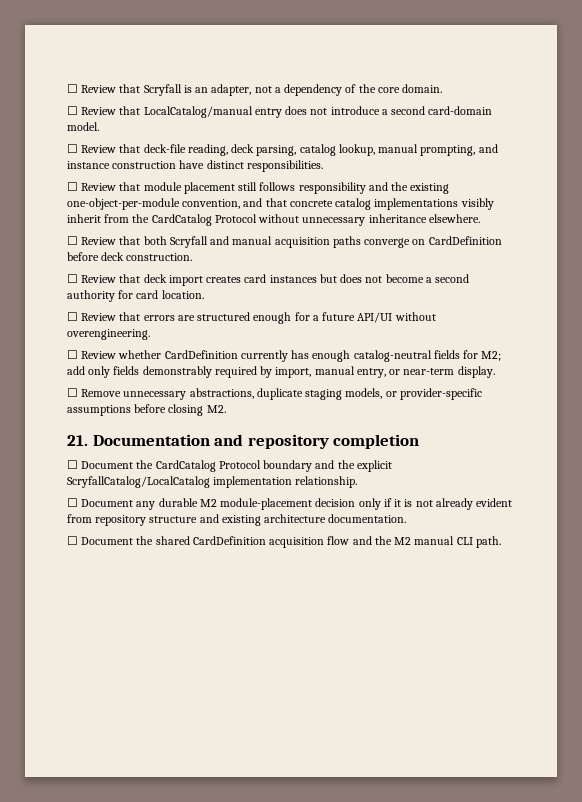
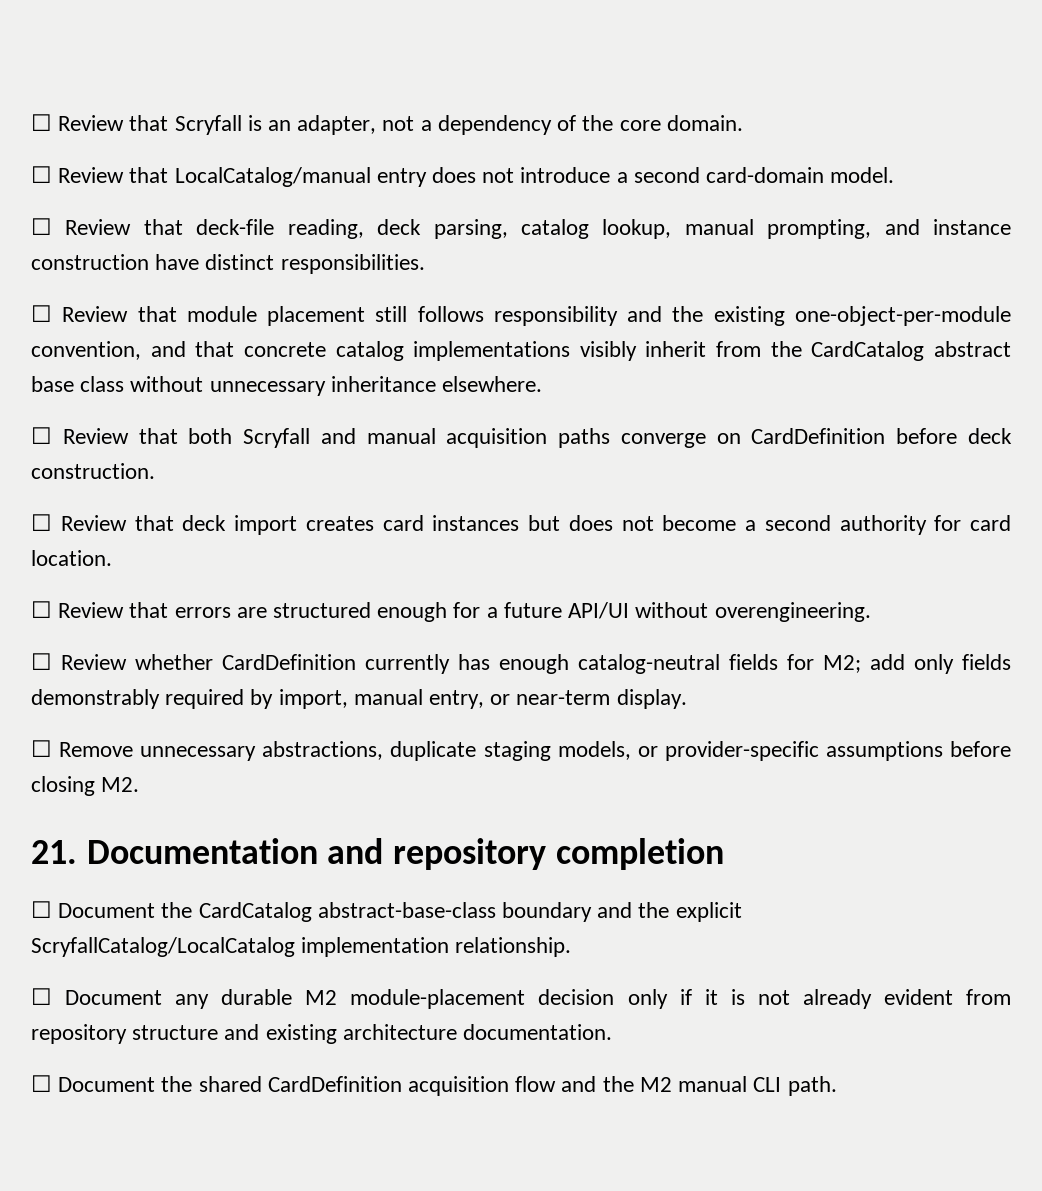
- ☐ Review that module placement still follows responsibility and the existing one-object-per-module convention, and that concrete catalog implementations visibly inherit from the CardCatalog Protocol without unnecessary inheritance elsewhere.
+ ☐ Review that module placement still follows responsibility and the existing one-object-per-module convention, and that concrete catalog implementations visibly inherit from the CardCatalog abstract base class without unnecessary inheritance elsewhere.
- ☐ Document the CardCatalog Protocol boundary and the explicit ScryfallCatalog/LocalCatalog implementation relationship.
+ ☐ Document the CardCatalog abstract-base-class boundary and the explicit ScryfallCatalog/LocalCatalog implementation relationship.

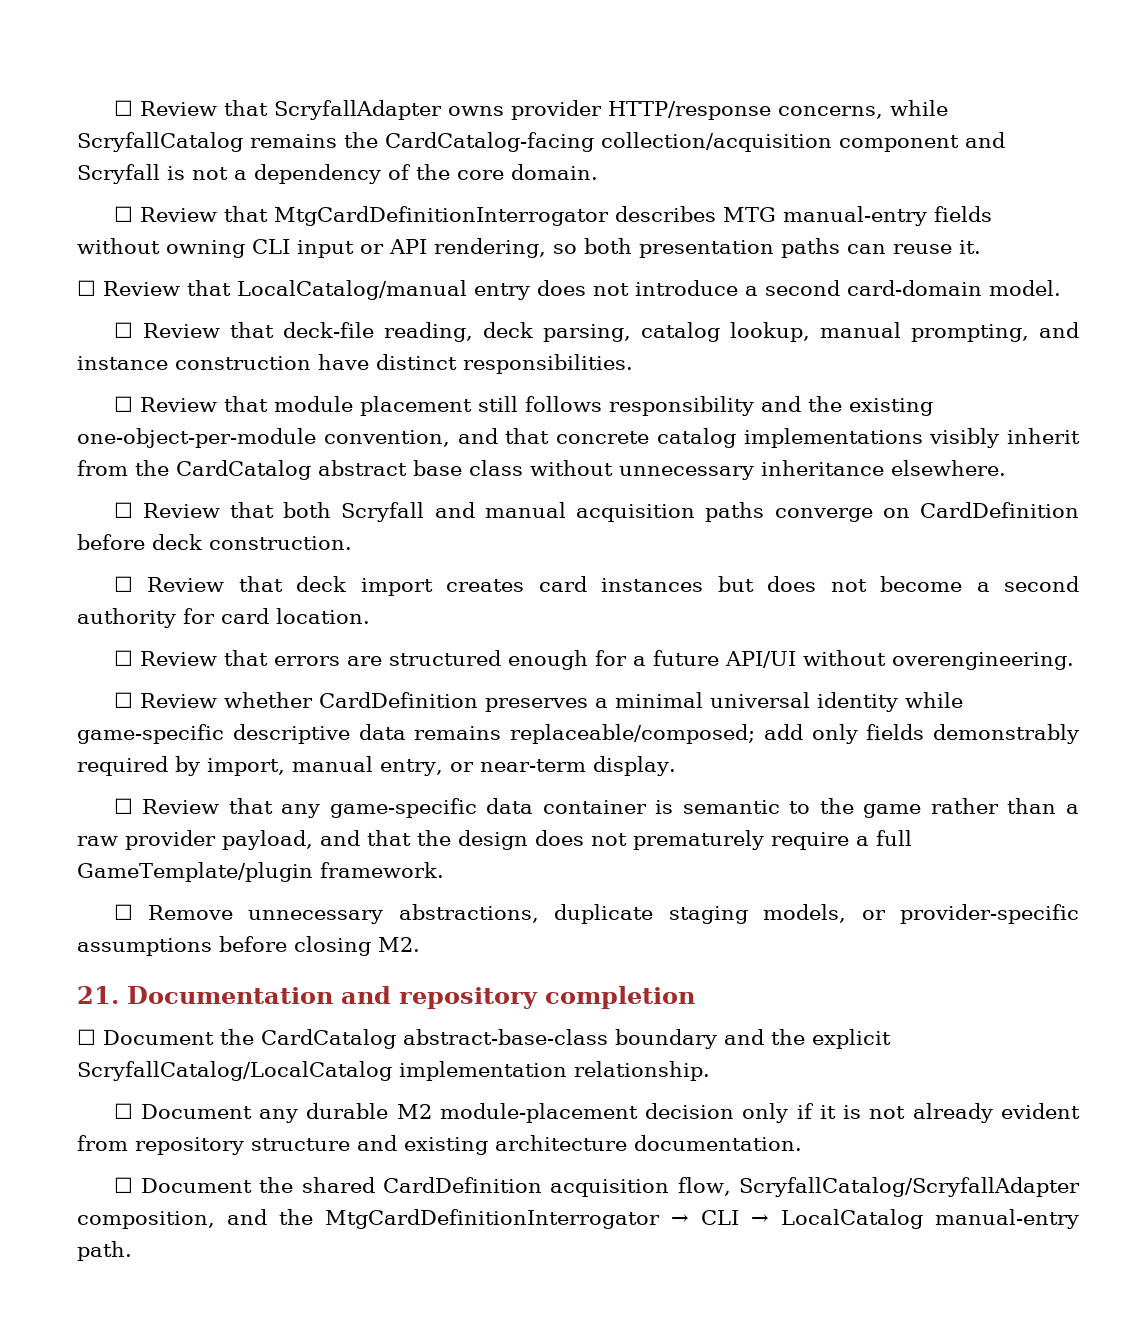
- ☐ Review that Scryfall is an adapter, not a dependency of the core domain.
+ ☐ Review that ScryfallAdapter owns provider HTTP/response concerns, while ScryfallCatalog remains the CardCatalog-facing collection/acquisition component and Scryfall is not a dependency of the core domain.
+ ☐ Review that MtgCardDefinitionInterrogator describes MTG manual-entry fields without owning CLI input or API rendering, so both presentation paths can reuse it.
- ☐ Review whether CardDefinition currently has enough catalog-neutral fields for M2; add only fields demonstrably required by import, manual entry, or near-term display.
+ ☐ Review whether CardDefinition preserves a minimal universal identity while game-specific descriptive data remains replaceable/composed; add only fields demonstrably required by import, manual entry, or near-term display.
+ ☐ Review that any game-specific data container is semantic to the game rather than a raw provider payload, and that the design does not prematurely require a full GameTemplate/plugin framework.
- ☐ Document the shared CardDefinition acquisition flow and the M2 manual CLI path.
+ ☐ Document the shared CardDefinition acquisition flow, ScryfallCatalog/ScryfallAdapter composition, and the MtgCardDefinitionInterrogator → CLI → LocalCatalog manual-entry path.

